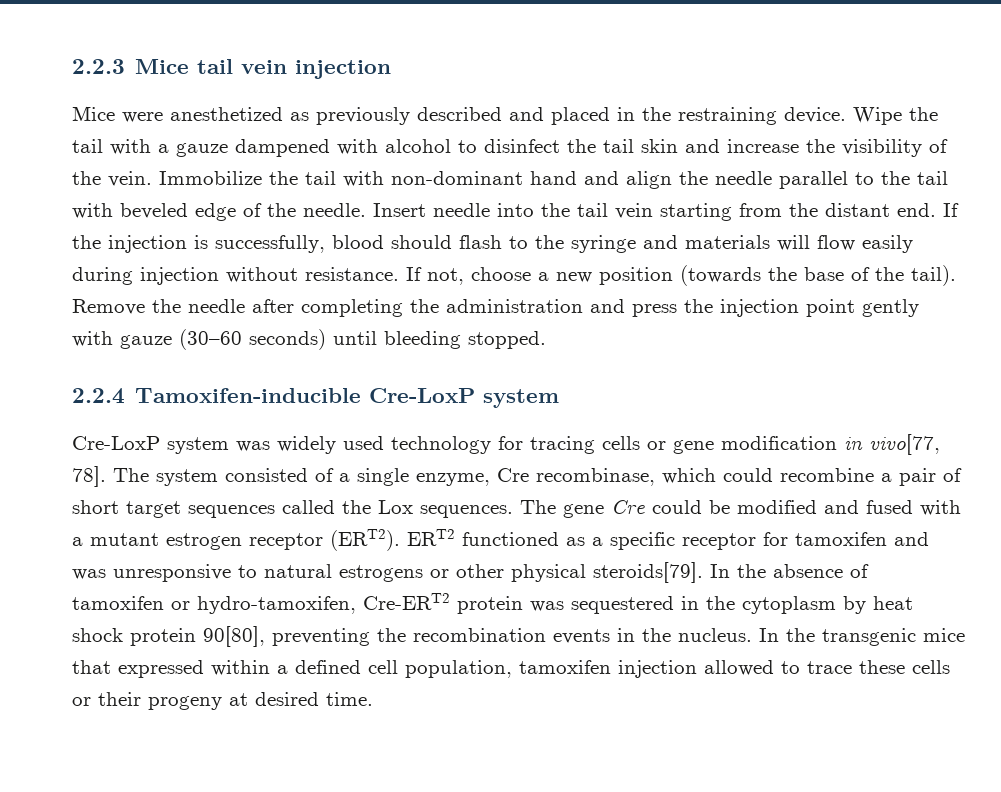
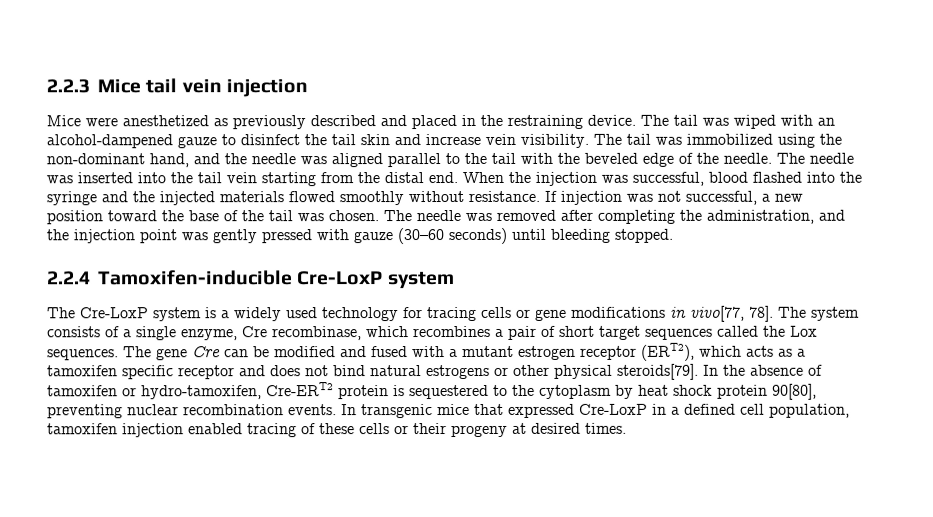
- Wipe the tail with a gauze dampened with alcohol to disinfect the tail skin and increase the visibility of the vein. Immobilize the tail with non-dominant hand and align the needle parallel to the tail with beveled edge of the needle.
+ The tail was wiped with an alcohol-dampened gauze to disinfect the tail skin and increase vein visibility. The tail was immobilized using the non-dominant hand, and the needle was aligned parallel to the tail with the beveled edge of the needle.
- Insert needle into the tail vein starting from the distant end. If the injection is successfully, blood should flash to the syringe and materials will flow easily during injection without resistance. If not, choose a new position (towards the base of the tail). Remove the needle after completing the administration and press the injection point gently with gauze (30–60 seconds) until bleeding stopped.
+ The needle was inserted into the tail vein starting from the distal end. When the injection was successful, blood flashed into the syringe and the injected materials flowed smoothly without resistance. If injection was not successful, a new position toward the base of the tail was chosen. The needle was removed after completing the administration, and the injection point was gently pressed with gauze (30–60 seconds) until bleeding stopped.
- Cre-LoxP system was widely used technology for tracing cells or gene modification in vivo[77, 78].
+ The Cre-LoxP system is a widely used technology for tracing cells or gene modifications in vivo[77, 78].
- The system consisted of a single enzyme, Cre recombinase, which could recombine a pair of short target sequences called the Lox sequences.
+ The system consists of a single enzyme, Cre recombinase, which recombines a pair of short target sequences called the Lox sequences.
- The gene Cre could be modified and fused with a mutant estrogen receptor (ERT2). ERT2 functioned as a specific receptor for tamoxifen and was unresponsive to natural estrogens or other physical steroids[79].
+ The gene Cre can be modified and fused with a mutant estrogen receptor (ERT2), which acts as a tamoxifen specific receptor and does not bind natural estrogens or other physical steroids[79].
- In the absence of tamoxifen or hydro-tamoxifen, Cre-ERT2 protein was sequestered in the cytoplasm by heat shock protein 90[80], preventing the recombination events in the nucleus. In the transgenic mice that expressed within a defined cell population, tamoxifen injection allowed to trace these cells or their progeny at desired time.
+ In the absence of tamoxifen or hydro-tamoxifen, Cre-ERT2 protein is sequestered to the cytoplasm by heat shock protein 90[80], preventing nuclear recombination events. In transgenic mice that expressed Cre-LoxP in a defined cell population, tamoxifen injection enabled tracing of these cells or their progeny at desired times.

